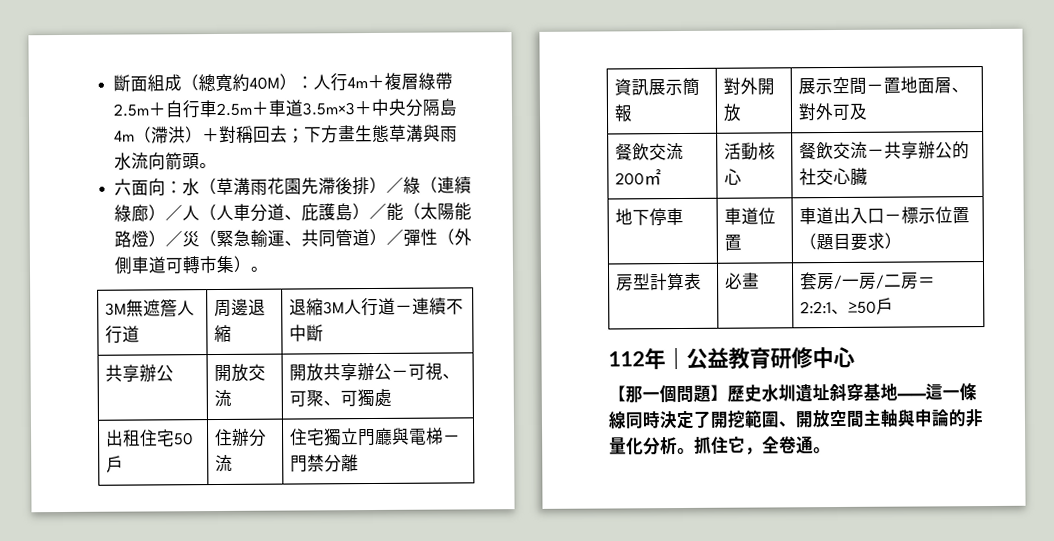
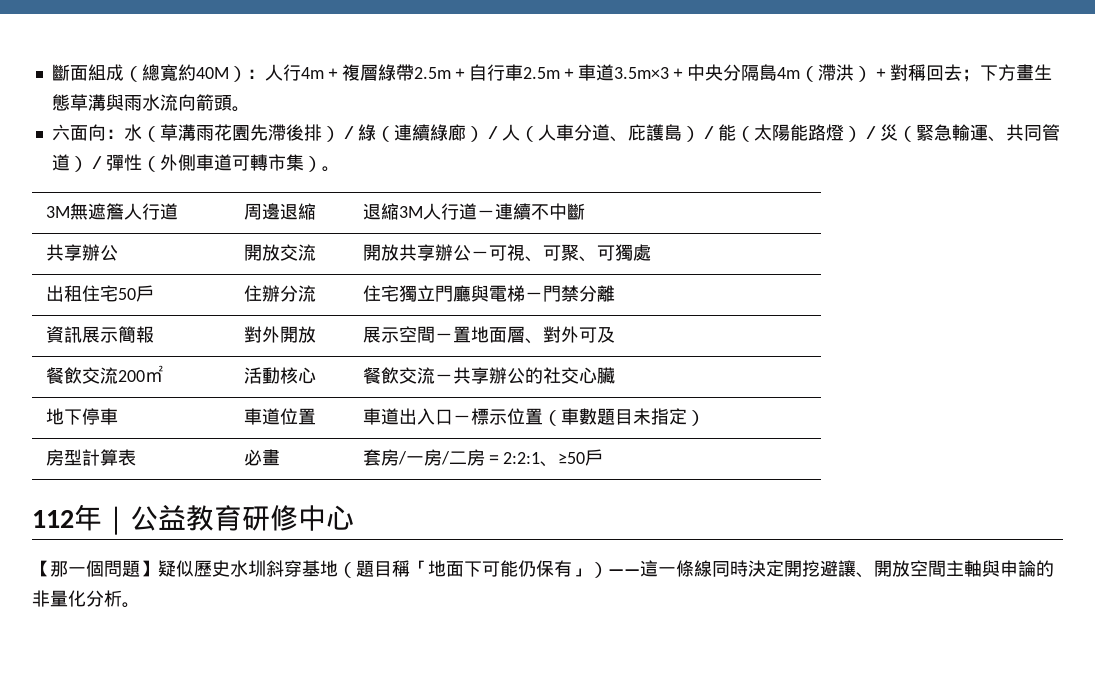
- 地下停車 | 車道位置 | 車道出入口－標示位置（題目要求）
+ 地下停車 | 車道位置 | 車道出入口－標示位置（車數題目未指定）
- 【那一個問題】歷史水圳遺址斜穿基地——這一條線同時決定了開挖範圍、開放空間主軸與申論的非量化分析。抓住它，全卷通。
+ 【那一個問題】疑似歷史水圳斜穿基地（題目稱「地面下可能仍保有」）——這一條線同時決定開挖避讓、開放空間主軸與申論的非量化分析。

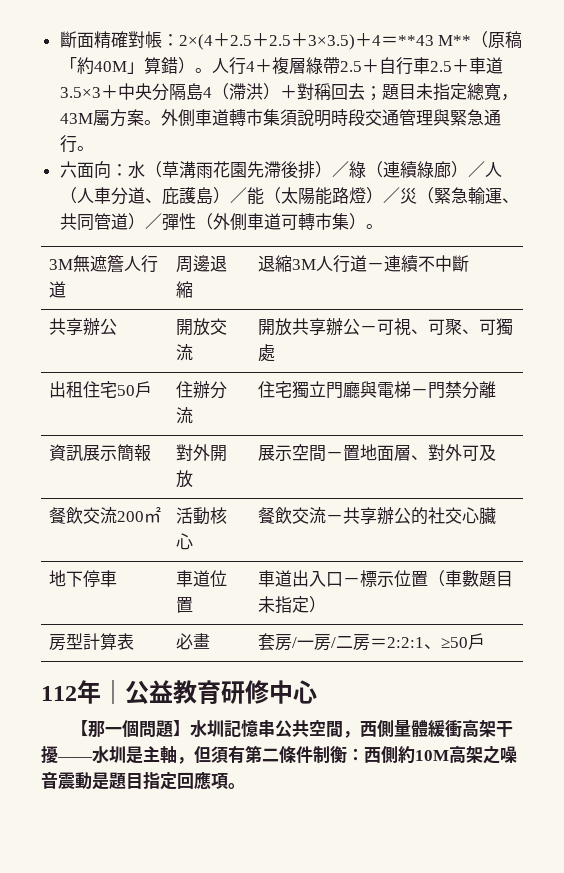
- 斷面組成（總寬約40M）：人行4m＋複層綠帶2.5m＋自行車2.5m＋車道3.5m×3＋中央分隔島4m（滯洪）＋對稱回去；下方畫生態草溝與雨水流向箭頭。
+ 斷面精確對帳：2×(4＋2.5＋2.5＋3×3.5)＋4＝**43 M**（原稿「約40M」算錯）。人行4＋複層綠帶2.5＋自行車2.5＋車道3.5×3＋中央分隔島4（滯洪）＋對稱回去；題目未指定總寬，43M屬方案。外側車道轉市集須說明時段交通管理與緊急通行。
- 【那一個問題】疑似歷史水圳斜穿基地（題目稱「地面下可能仍保有」）——這一條線同時決定開挖避讓、開放空間主軸與申論的非量化分析。
+ 【那一個問題】水圳記憶串公共空間，西側量體緩衝高架干擾——水圳是主軸，但須有第二條件制衡：西側約10M高架之噪音震動是題目指定回應項。

